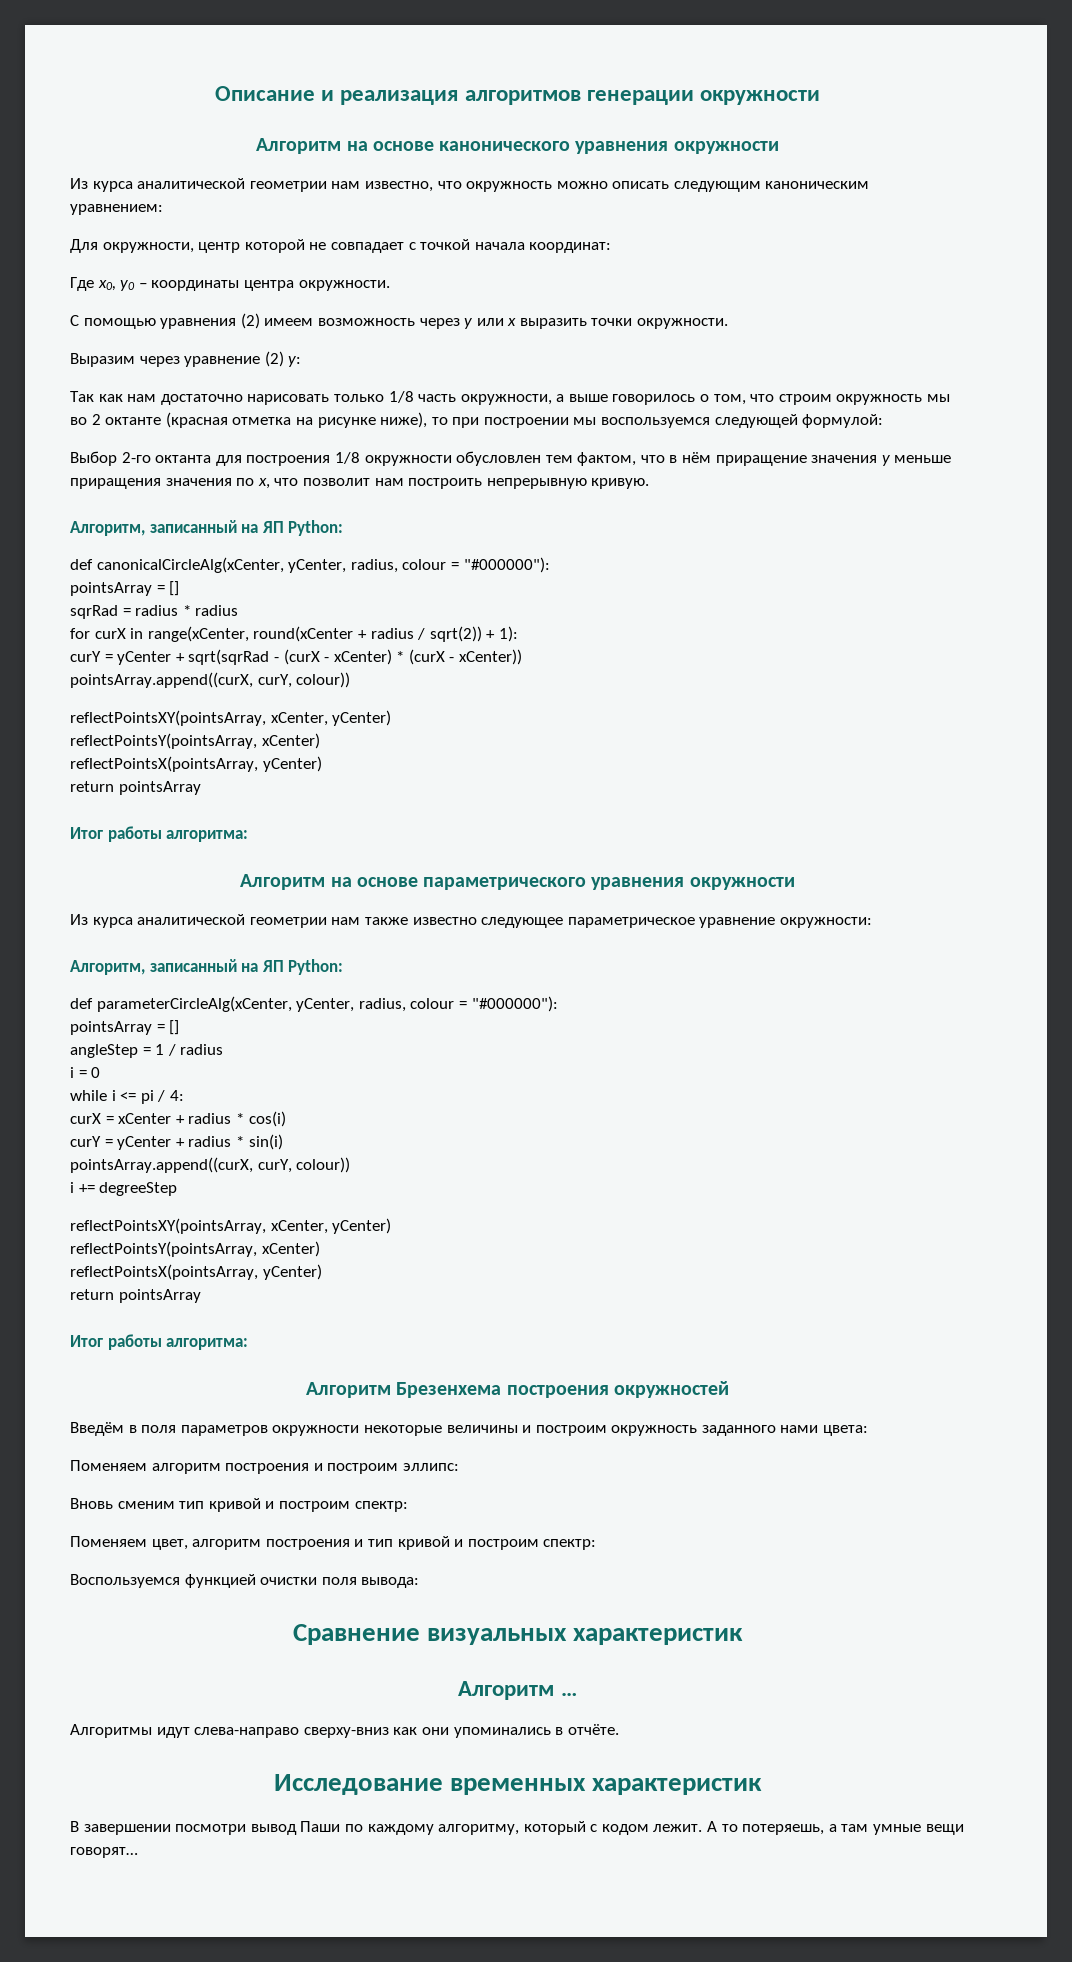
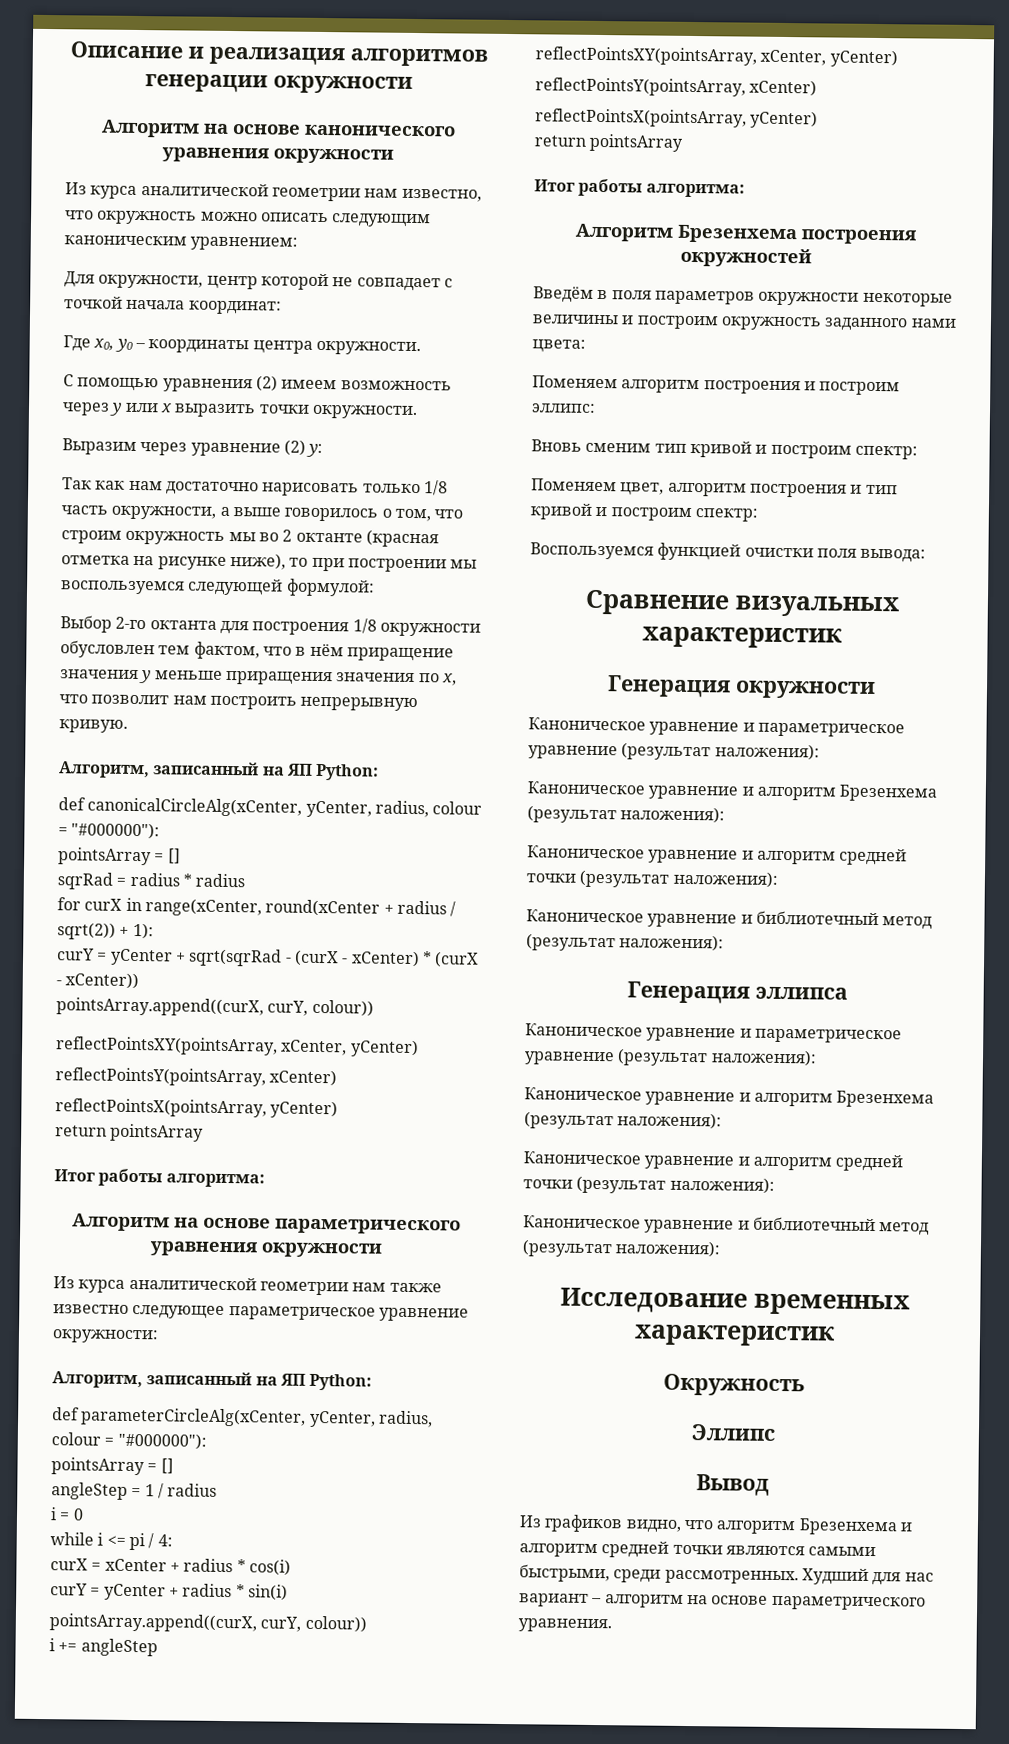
- i += degreeStep
+ i += angleStep
- Алгоритм …
- Алгоритмы идут слева-направо сверху-вниз как они упоминались в отчёте.
+ Генерация окружности
+ Каноническое уравнение и параметрическое уравнение (результат наложения):
+ Каноническое уравнение и алгоритм Брезенхема (результат наложения):
+ Каноническое уравнение и алгоритм средней точки (результат наложения):
+ Каноническое уравнение и библиотечный метод (результат наложения):
+ Генерация эллипса
+ Каноническое уравнение и параметрическое уравнение (результат наложения):
+ Каноническое уравнение и алгоритм Брезенхема (результат наложения):
+ Каноническое уравнение и алгоритм средней точки (результат наложения):
+ Каноническое уравнение и библиотечный метод (результат наложения):
  Исследование временных характеристик
- В завершении посмотри вывод Паши по каждому алгоритму, который с кодом лежит. А то потеряешь, а там умные вещи говорят…
+ Окружность
+ Эллипс
+ Вывод
+ Из графиков видно, что алгоритм Брезенхема и алгоритм средней точки являются самыми быстрыми, среди рассмотренных. Худший для нас вариант – алгоритм на основе параметрического уравнения.

